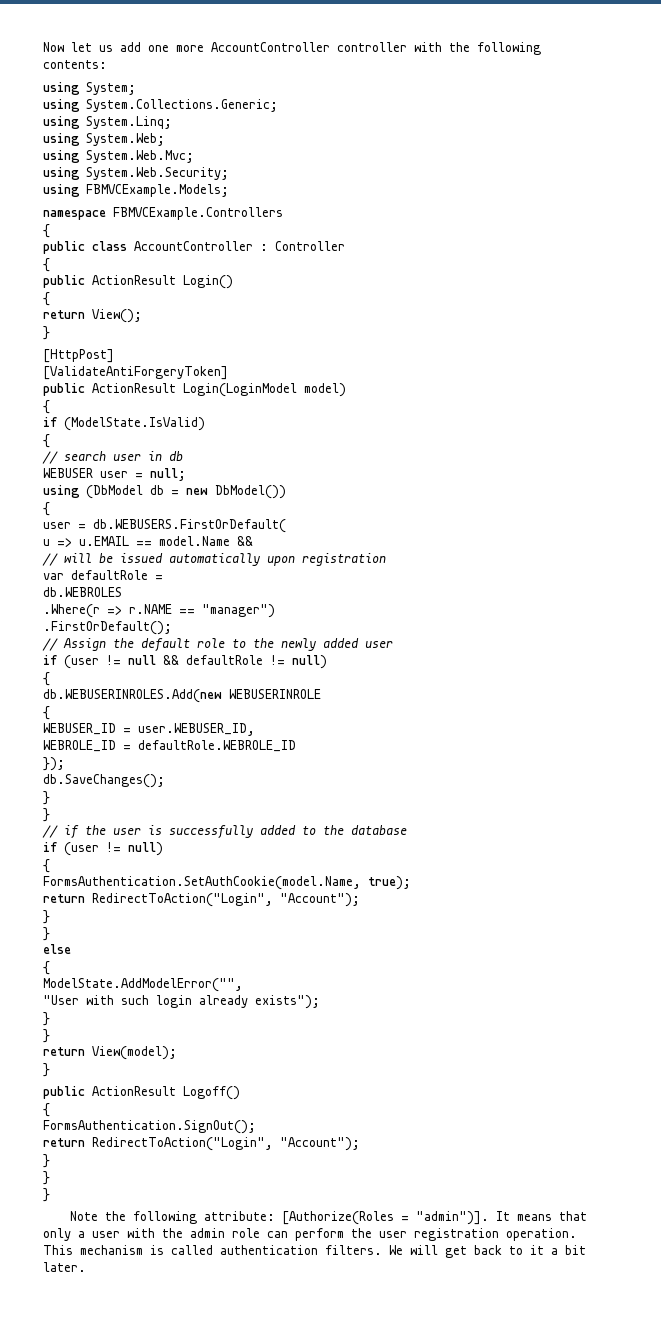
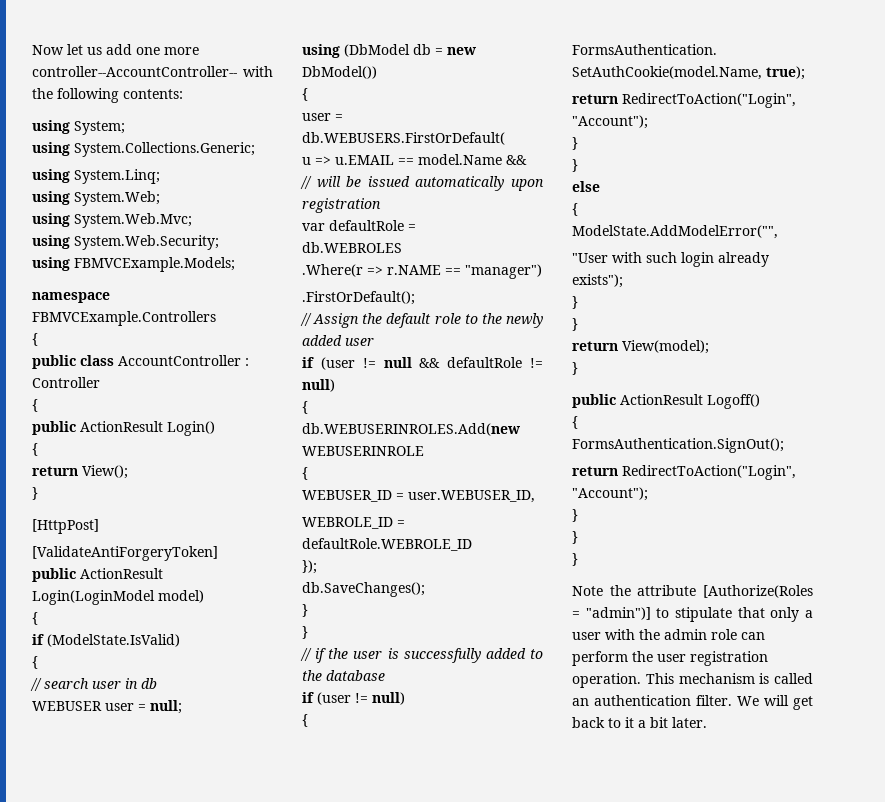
- Now let us add one more AccountController controller with the following contents:
+ Now let us add one more controller--AccountController-- with the following contents:
- Note the following attribute: [Authorize(Roles = "admin")]. It means that only a user with the admin role can perform the user registration operation.
+ Note the attribute [Authorize(Roles = "admin")] to stipulate that only a user with the admin role can perform the user registration operation.
- This mechanism is called authentication filters.
+ This mechanism is called an authentication filter.

